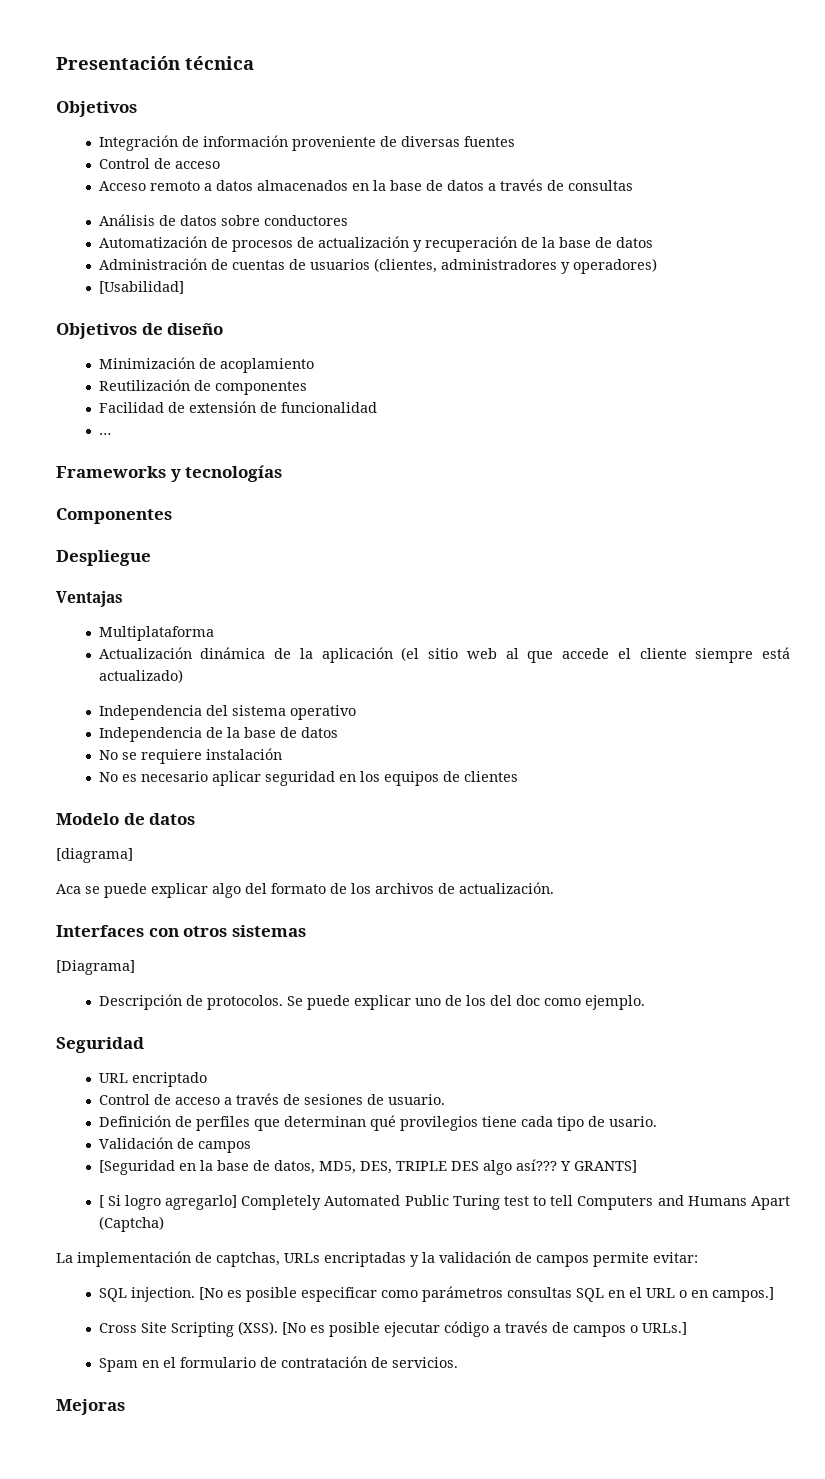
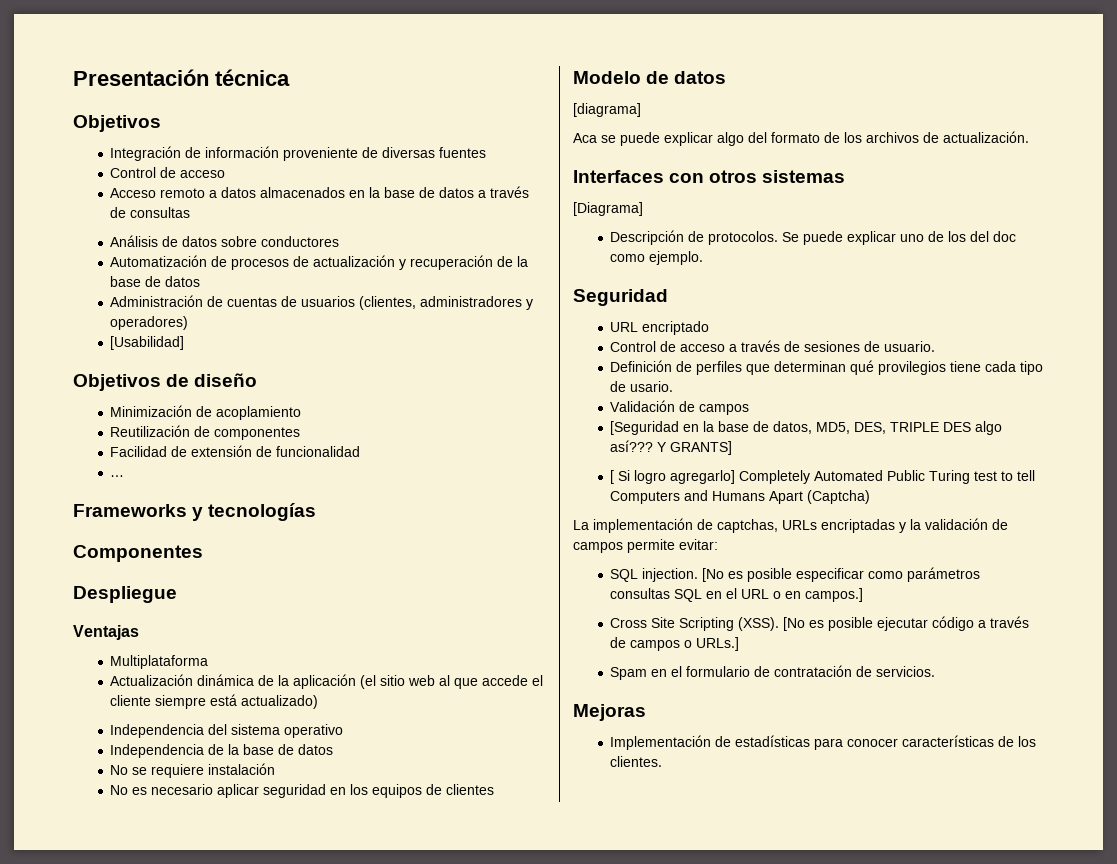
+ Implementación de estadísticas para conocer características de los clientes.

